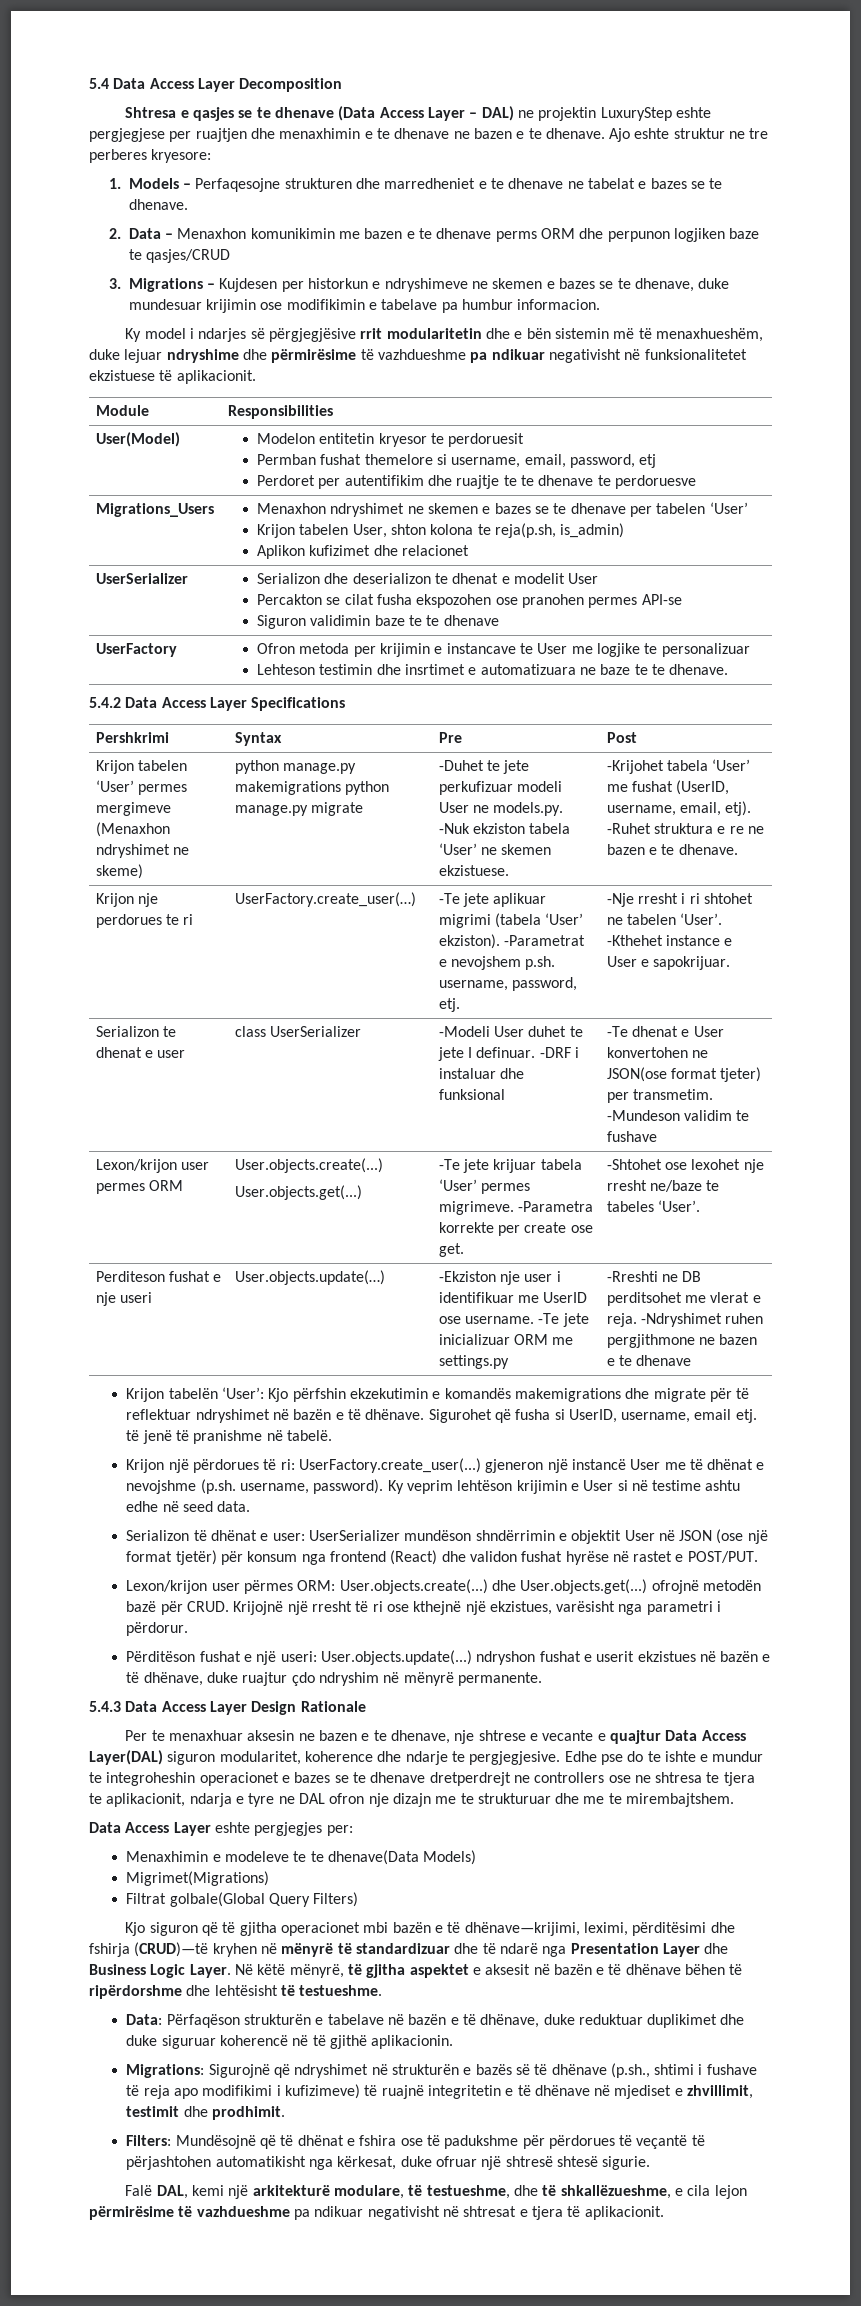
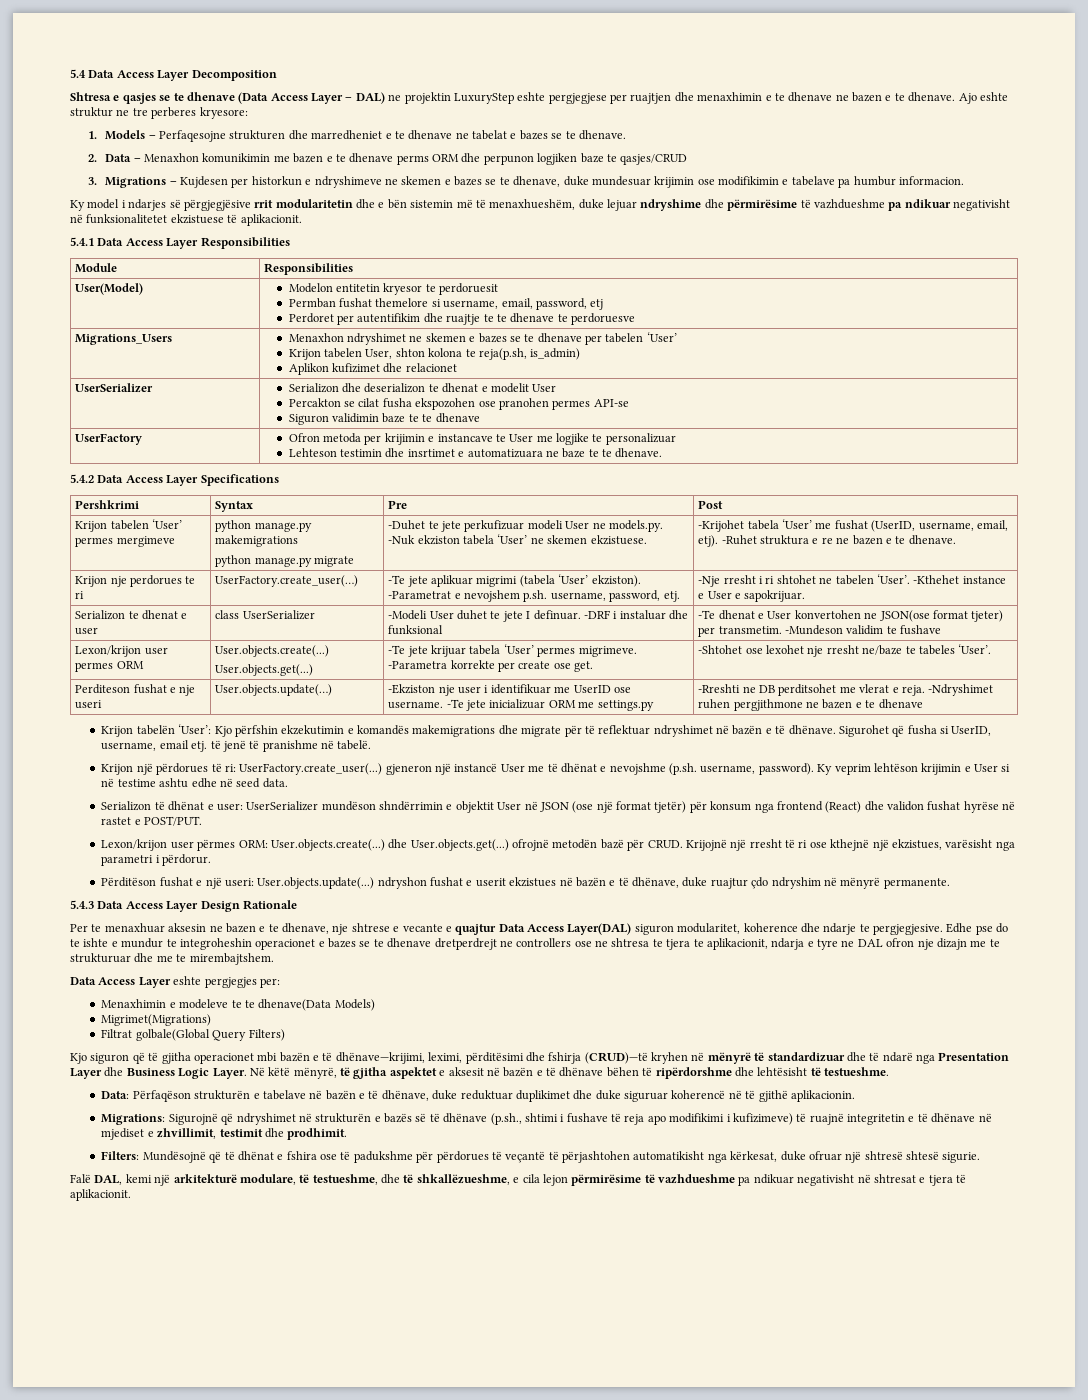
+ 5.4.1 Data Access Layer Responsibilities
- Krijon tabelen ‘User’ permes mergimeve (Menaxhon ndryshimet ne skeme)
+ Krijon tabelen ‘User’ permes mergimeve
- python manage.py makemigrations python manage.py migrate
+ python manage.py makemigrations
+ python manage.py migrate

